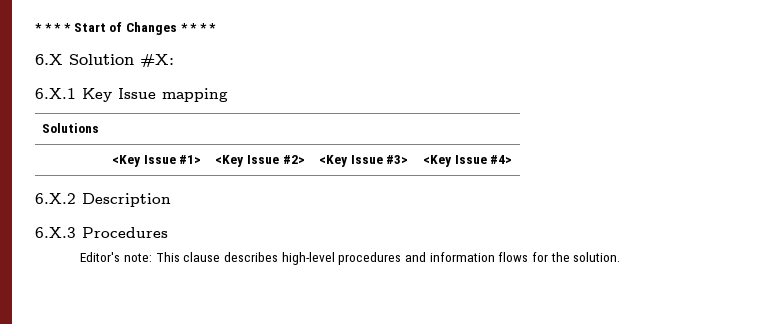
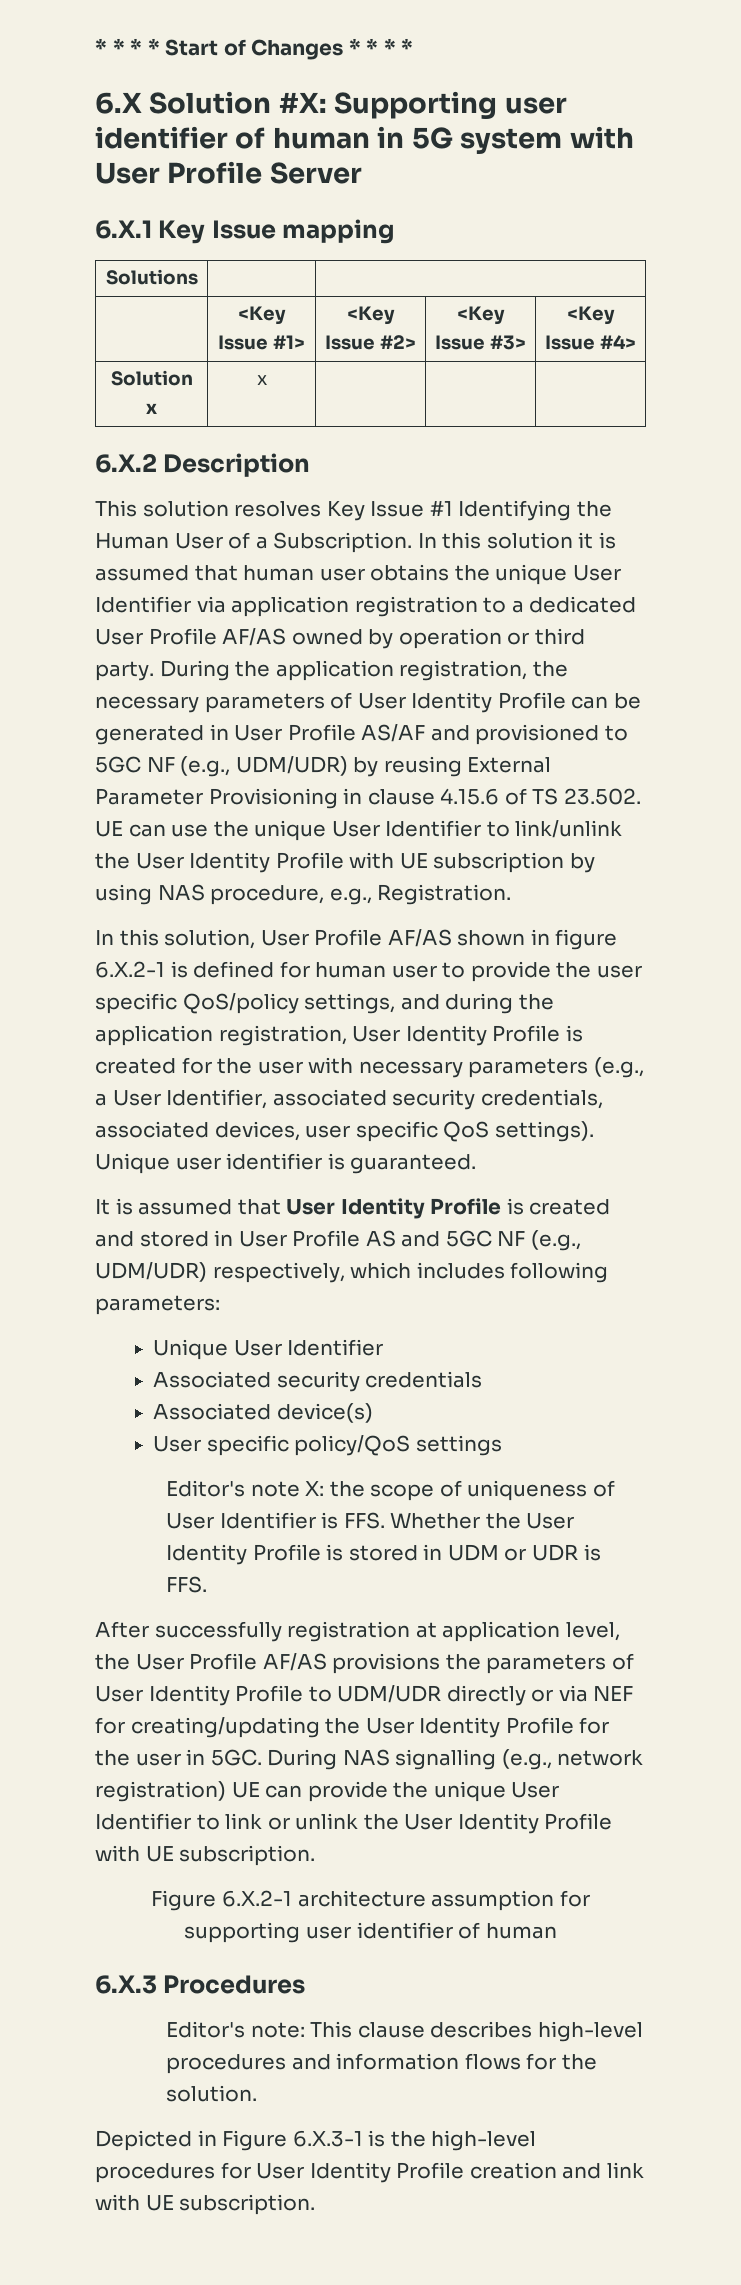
- 6.X Solution #X:
+ 6.X Solution #X: Supporting user identifier of human in 5G system with User Profile Server
+ Solution x | x | | |
+ This solution resolves Key Issue #1 Identifying the Human User of a Subscription. In this solution it is assumed that human user obtains the unique User Identifier via application registration to a dedicated User Profile AF/AS owned by operation or third party. During the application registration, the necessary parameters of User Identity Profile can be generated in User Profile AS/AF and provisioned to 5GC NF (e.g., UDM/UDR) by reusing External Parameter Provisioning in clause 4.15.6 of TS 23.502. UE can use the unique User Identifier to link/unlink the User Identity Profile with UE subscription by using NAS procedure, e.g., Registration.
+ In this solution, User Profile AF/AS shown in figure 6.X.2-1 is defined for human user to provide the user specific QoS/policy settings, and during the application registration, User Identity Profile is created for the user with necessary parameters (e.g., a User Identifier, associated security credentials, associated devices, user specific QoS settings). Unique user identifier is guaranteed.
+ It is assumed that User Identity Profile is created and stored in User Profile AS and 5GC NF (e.g., UDM/UDR) respectively, which includes following parameters:
+ Unique User Identifier
+ Associated security credentials
+ Associated device(s)
+ User specific policy/QoS settings
+ Editor's note X: the scope of uniqueness of User Identifier is FFS. Whether the User Identity Profile is stored in UDM or UDR is FFS.
+ After successfully registration at application level, the User Profile AF/AS provisions the parameters of User Identity Profile to UDM/UDR directly or via NEF for creating/updating the User Identity Profile for the user in 5GC. During NAS signalling (e.g., network registration) UE can provide the unique User Identifier to link or unlink the User Identity Profile with UE subscription.
+ Figure 6.X.2-1 architecture assumption for supporting user identifier of human
+ Depicted in Figure 6.X.3-1 is the high-level procedures for User Identity Profile creation and link with UE subscription.

